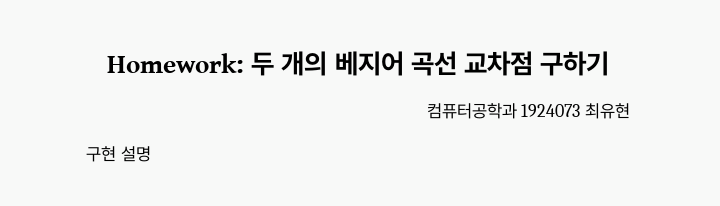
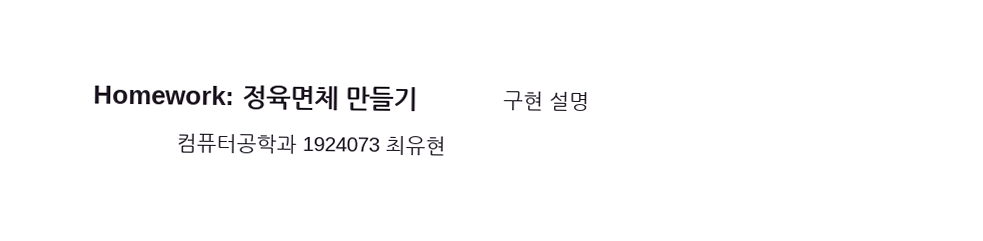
- Homework: 두 개의 베지어 곡선 교차점 구하기
+ Homework: 정육면체 만들기

